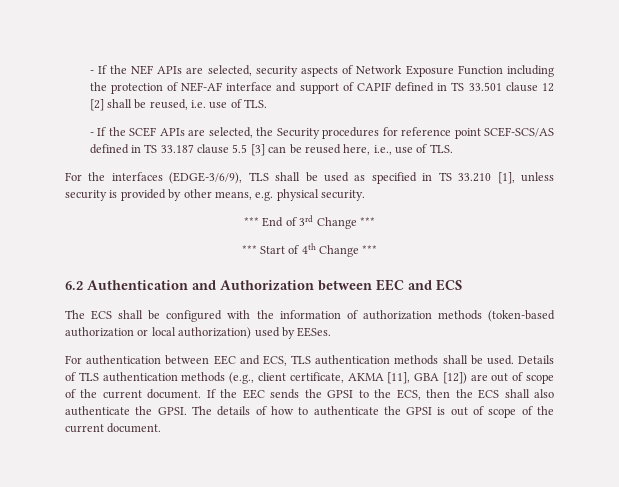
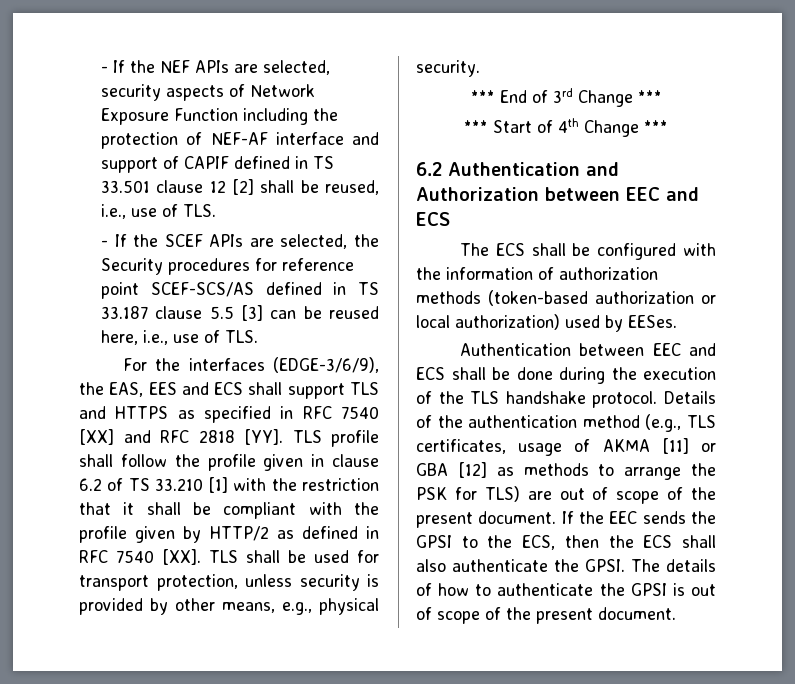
- - If the NEF APIs are selected, security aspects of Network Exposure Function including the protection of NEF-AF interface and support of CAPIF defined in TS 33.501 clause 12 [2] shall be reused, i.e. use of TLS.
+ - If the NEF APIs are selected, security aspects of Network Exposure Function including the protection of NEF-AF interface and support of CAPIF defined in TS 33.501 clause 12 [2] shall be reused, i.e., use of TLS.
- For the interfaces (EDGE-3/6/9), TLS shall be used as specified in TS 33.210 [1], unless security is provided by other means, e.g. physical security.
+ For the interfaces (EDGE-3/6/9), the EAS, EES and ECS shall support TLS and HTTPS as specified in RFC 7540 [XX] and RFC 2818 [YY]. TLS profile shall follow the profile given in clause 6.2 of TS 33.210 [1] with the restriction that it shall be compliant with the profile given by HTTP/2 as defined in RFC 7540 [XX]. TLS shall be used for transport protection, unless security is provided by other means, e.g., physical security.
- For authentication between EEC and ECS, TLS authentication methods shall be used. Details of TLS authentication methods (e.g., client certificate, AKMA [11], GBA [12]) are out of scope of the current document.
+ Authentication between EEC and ECS shall be done during the execution of the TLS handshake protocol. Details of the authentication method (e.g., TLS certificates, usage of AKMA [11] or GBA [12] as methods to arrange the PSK for TLS) are out of scope of the present document.
- The details of how to authenticate the GPSI is out of scope of the current document.
+ The details of how to authenticate the GPSI is out of scope of the present document.

